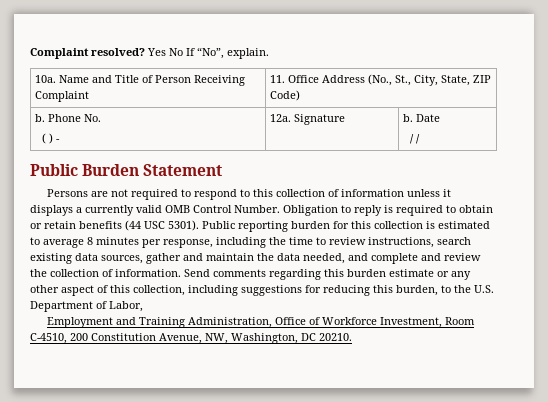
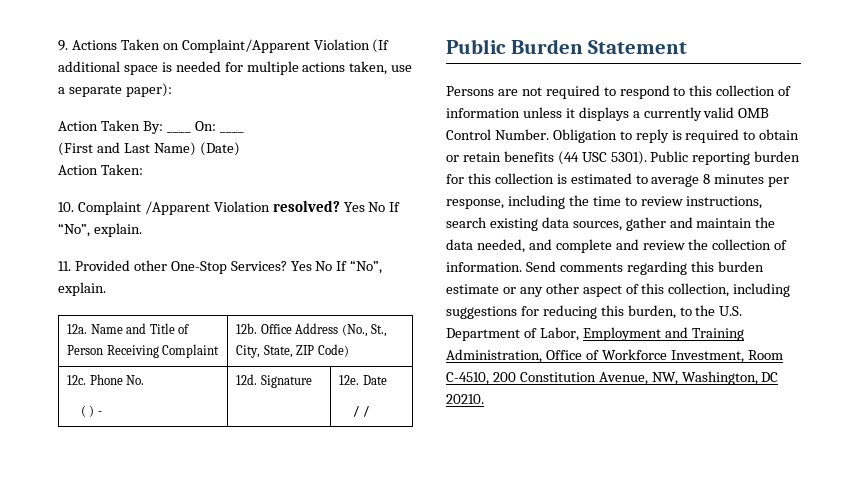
- Complaint resolved?
+ 9. Actions Taken on Complaint/Apparent Violation (If additional space is needed for multiple actions taken, use a separate paper):
+ Action Taken By: ____ On: ____
+ (First and Last Name) (Date)
+ Action Taken:
+ 10. Complaint /Apparent Violation resolved?
- 10a. Name and Title of Person Receiving Complaint | 11. Office Address (No., St., City, State, ZIP Code)
+ 11. Provided other One-Stop Services? Yes No If “No”, explain.
+ 12a. Name and Title of Person Receiving Complaint | 12b. Office Address (No., St., City, State, ZIP Code)
- b. Phone No.
- ( ) - | 12a. Signature | b. Date
+ 12c. Phone No.
+ ( ) - | 12d. Signature | 12e. Date
- Send comments regarding this burden estimate or any other aspect of this collection, including suggestions for reducing this burden, to the U.S. Department of Labor,
- Employment and Training Administration, Office of Workforce Investment, Room C-4510, 200 Constitution Avenue, NW, Washington, DC 20210.
+ Send comments regarding this burden estimate or any other aspect of this collection, including suggestions for reducing this burden, to the U.S. Department of Labor, Employment and Training Administration, Office of Workforce Investment, Room C-4510, 200 Constitution Avenue, NW, Washington, DC 20210.

